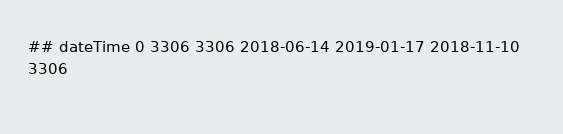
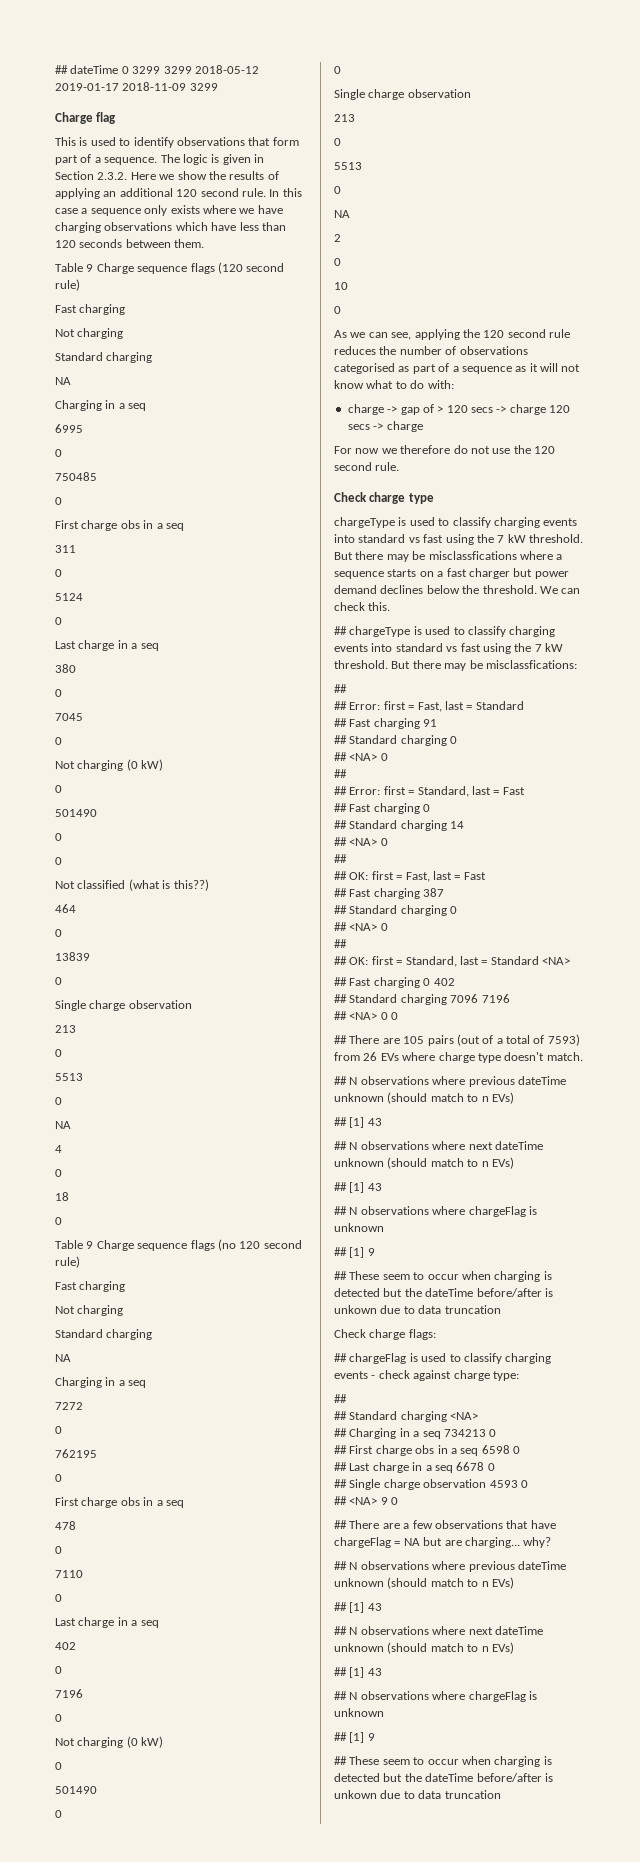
- ## dateTime 0 3306 3306 2018-06-14 2019-01-17 2018-11-10 3306
+ ## dateTime 0 3299 3299 2018-05-12 2019-01-17 2018-11-09 3299
+ Charge flag
+ This is used to identify observations that form part of a sequence. The logic is given in Section 2.3.2. Here we show the results of applying an additional 120 second rule. In this case a sequence only exists where we have charging observations which have less than 120 seconds between them.
+ Table 9 Charge sequence flags (120 second rule)
+ Fast charging
+ Not charging
+ Standard charging
+ NA
+ Charging in a seq
+ 6995
+ 0
+ 750485
+ 0
+ First charge obs in a seq
+ 311
+ 0
+ 5124
+ 0
+ Last charge in a seq
+ 380
+ 0
+ 7045
+ 0
+ Not charging (0 kW)
+ 0
+ 501490
+ 0
+ 0
+ Not classified (what is this??)
+ 464
+ 0
+ 13839
+ 0
+ Single charge observation
+ 213
+ 0
+ 5513
+ 0
+ NA
+ 4
+ 0
+ 18
+ 0
+ Table 9 Charge sequence flags (no 120 second rule)
+ Fast charging
+ Not charging
+ Standard charging
+ NA
+ Charging in a seq
+ 7272
+ 0
+ 762195
+ 0
+ First charge obs in a seq
+ 478
+ 0
+ 7110
+ 0
+ Last charge in a seq
+ 402
+ 0
+ 7196
+ 0
+ Not charging (0 kW)
+ 0
+ 501490
+ 0
+ 0
+ Single charge observation
+ 213
+ 0
+ 5513
+ 0
+ NA
+ 2
+ 0
+ 10
+ 0
+ As we can see, applying the 120 second rule reduces the number of observations categorised as part of a sequence as it will not know what to do with:
+ charge -> gap of > 120 secs -> charge 120 secs -> charge
+ For now we therefore do not use the 120 second rule.
+ Check charge type
+ chargeType is used to classify charging events into standard vs fast using the 7 kW threshold. But there may be misclassfications where a sequence starts on a fast charger but power demand declines below the threshold. We can check this.
+ ## chargeType is used to classify charging events into standard vs fast using the 7 kW threshold. But there may be misclassfications:
+ ##
+ ## Error: first = Fast, last = Standard
+ ## Fast charging 91
+ ## Standard charging 0
+ ## <NA> 0
+ ##
+ ## Error: first = Standard, last = Fast
+ ## Fast charging 0
+ ## Standard charging 14
+ ## <NA> 0
+ ##
+ ## OK: first = Fast, last = Fast
+ ## Fast charging 387
+ ## Standard charging 0
+ ## <NA> 0
+ ##
+ ## OK: first = Standard, last = Standard <NA>
+ ## Fast charging 0 402
+ ## Standard charging 7096 7196
+ ## <NA> 0 0
+ ## There are 105 pairs (out of a total of 7593) from 26 EVs where charge type doesn't match.
+ ## N observations where previous dateTime unknown (should match to n EVs)
+ ## [1] 43
+ ## N observations where next dateTime unknown (should match to n EVs)
+ ## [1] 43
+ ## N observations where chargeFlag is unknown
+ ## [1] 9
+ ## These seem to occur when charging is detected but the dateTime before/after is unkown due to data truncation
+ Check charge flags:
+ ## chargeFlag is used to classify charging events - check against charge type:
+ ##
+ ## Standard charging <NA>
+ ## Charging in a seq 734213 0
+ ## First charge obs in a seq 6598 0
+ ## Last charge in a seq 6678 0
+ ## Single charge observation 4593 0
+ ## <NA> 9 0
+ ## There are a few observations that have chargeFlag = NA but are charging... why?
+ ## N observations where previous dateTime unknown (should match to n EVs)
+ ## [1] 43
+ ## N observations where next dateTime unknown (should match to n EVs)
+ ## [1] 43
+ ## N observations where chargeFlag is unknown
+ ## [1] 9
+ ## These seem to occur when charging is detected but the dateTime before/after is unkown due to data truncation

